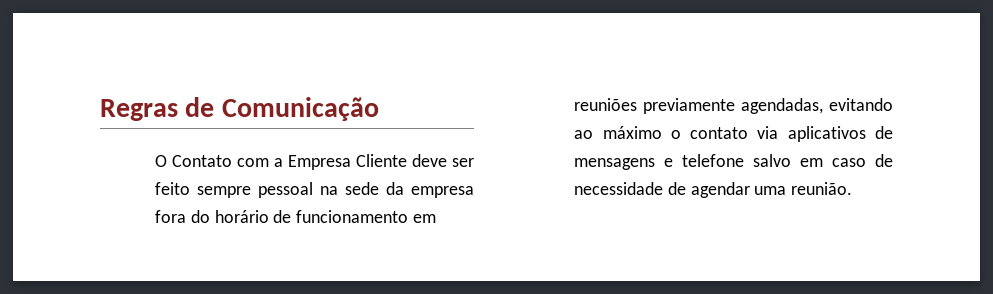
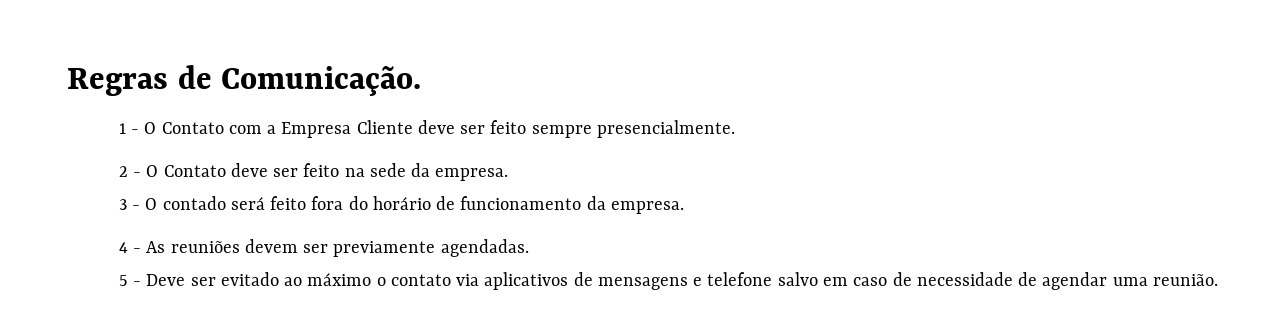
- Regras de Comunicação
- O Contato com a Empresa Cliente deve ser feito sempre pessoal na sede da empresa fora do horário de funcionamento em reuniões previamente agendadas, evitando ao máximo o contato via aplicativos de mensagens e telefone salvo em caso de necessidade de agendar uma reunião.
+ Regras de Comunicação.
+ 1 - O Contato com a Empresa Cliente deve ser feito sempre presencialmente.
+ 2 - O Contato deve ser feito na sede da empresa.
+ 3 - O contado será feito fora do horário de funcionamento da empresa.
+ 4 - As reuniões devem ser previamente agendadas.
+ 5 - Deve ser evitado ao máximo o contato via aplicativos de mensagens e telefone salvo em caso de necessidade de agendar uma reunião.

